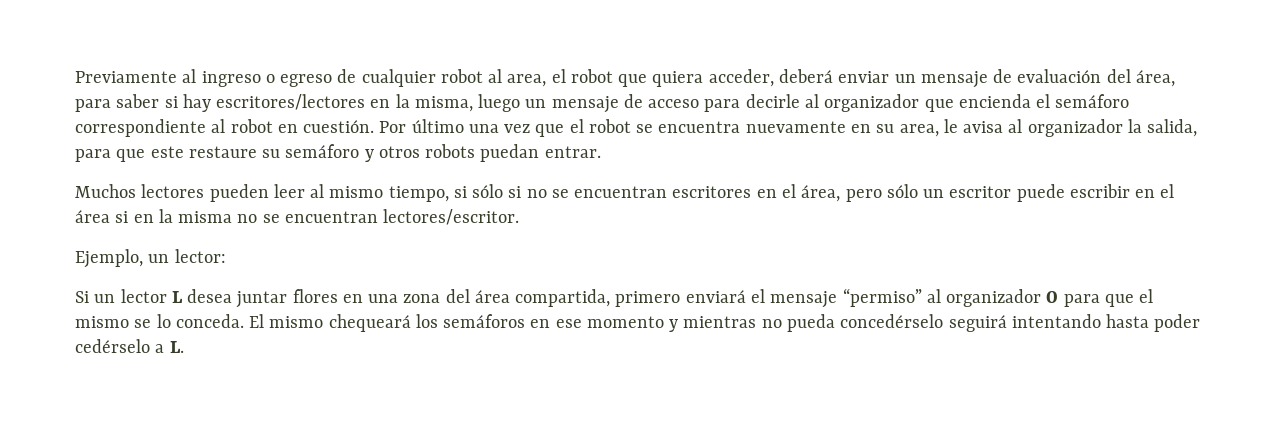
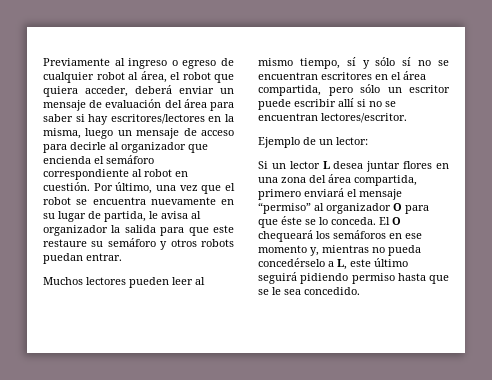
- Previamente al ingreso o egreso de cualquier robot al area, el robot que quiera acceder, deberá enviar un mensaje de evaluación del área, para saber si hay escritores/lectores en la misma, luego un mensaje de acceso para decirle al organizador que encienda el semáforo correspondiente al robot en cuestión.
+ Previamente al ingreso o egreso de cualquier robot al área, el robot que quiera acceder, deberá enviar un mensaje de evaluación del área para saber si hay escritores/lectores en la misma, luego un mensaje de acceso para decirle al organizador que encienda el semáforo correspondiente al robot en cuestión.
- Por último una vez que el robot se encuentra nuevamente en su area, le avisa al organizador la salida, para que este restaure su semáforo y otros robots puedan entrar.
+ Por último, una vez que el robot se encuentra nuevamente en su lugar de partida, le avisa al organizador la salida para que este restaure su semáforo y otros robots puedan entrar.
- Muchos lectores pueden leer al mismo tiempo, si sólo si no se encuentran escritores en el área, pero sólo un escritor puede escribir en el área si en la misma no se encuentran lectores/escritor.
+ Muchos lectores pueden leer al mismo tiempo, sí y sólo sí no se encuentran escritores en el área compartida, pero sólo un escritor puede escribir allí si no se encuentran lectores/escritor.
- Ejemplo, un lector:
+ Ejemplo de un lector:
- Si un lector L desea juntar flores en una zona del área compartida, primero enviará el mensaje “permiso” al organizador O para que el mismo se lo conceda.
+ Si un lector L desea juntar flores en una zona del área compartida, primero enviará el mensaje “permiso” al organizador O para que éste se lo conceda.
- El mismo chequeará los semáforos en ese momento y mientras no pueda concedérselo seguirá intentando hasta poder cedérselo a L.
+ El O chequeará los semáforos en ese momento y, mientras no pueda concedérselo a L, este último seguirá pidiendo permiso hasta que se le sea concedido.

